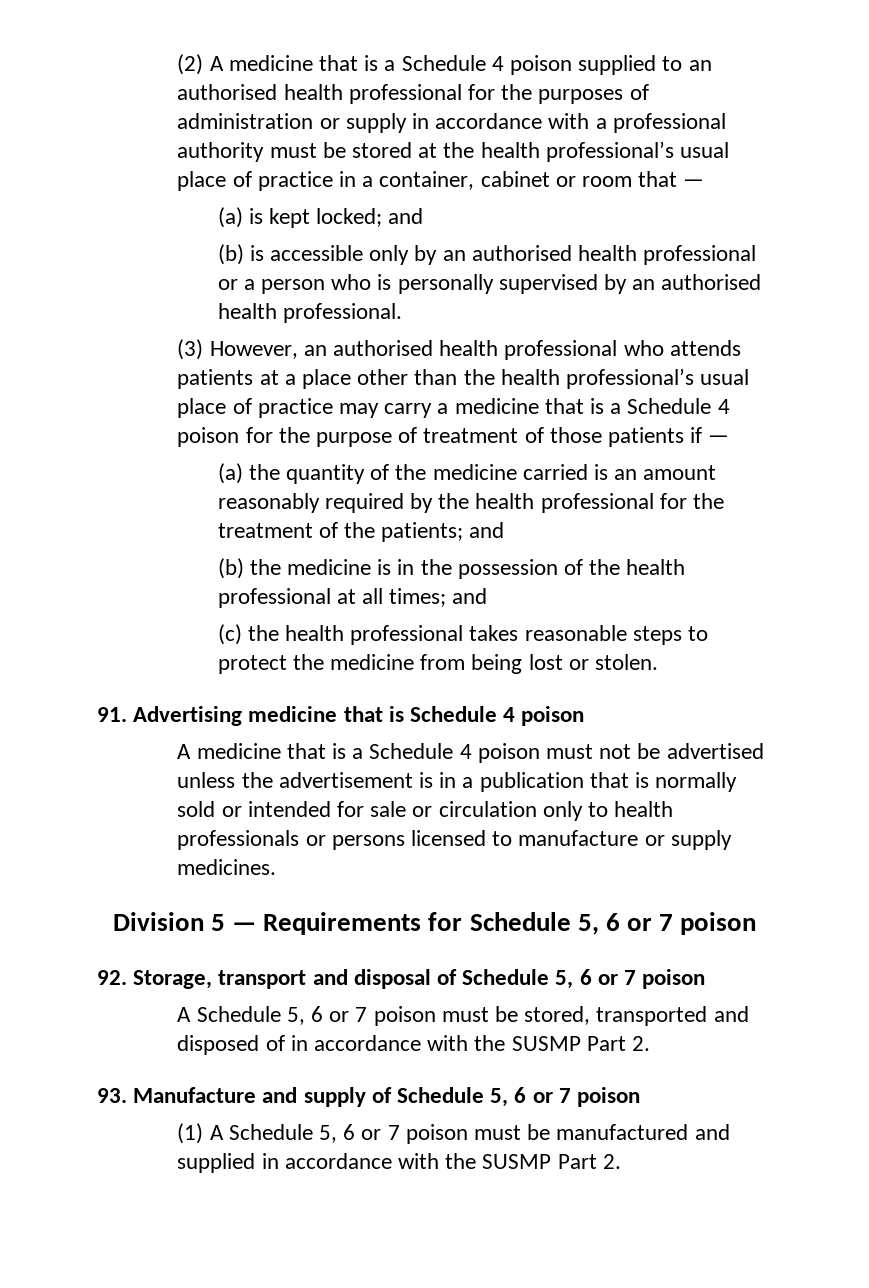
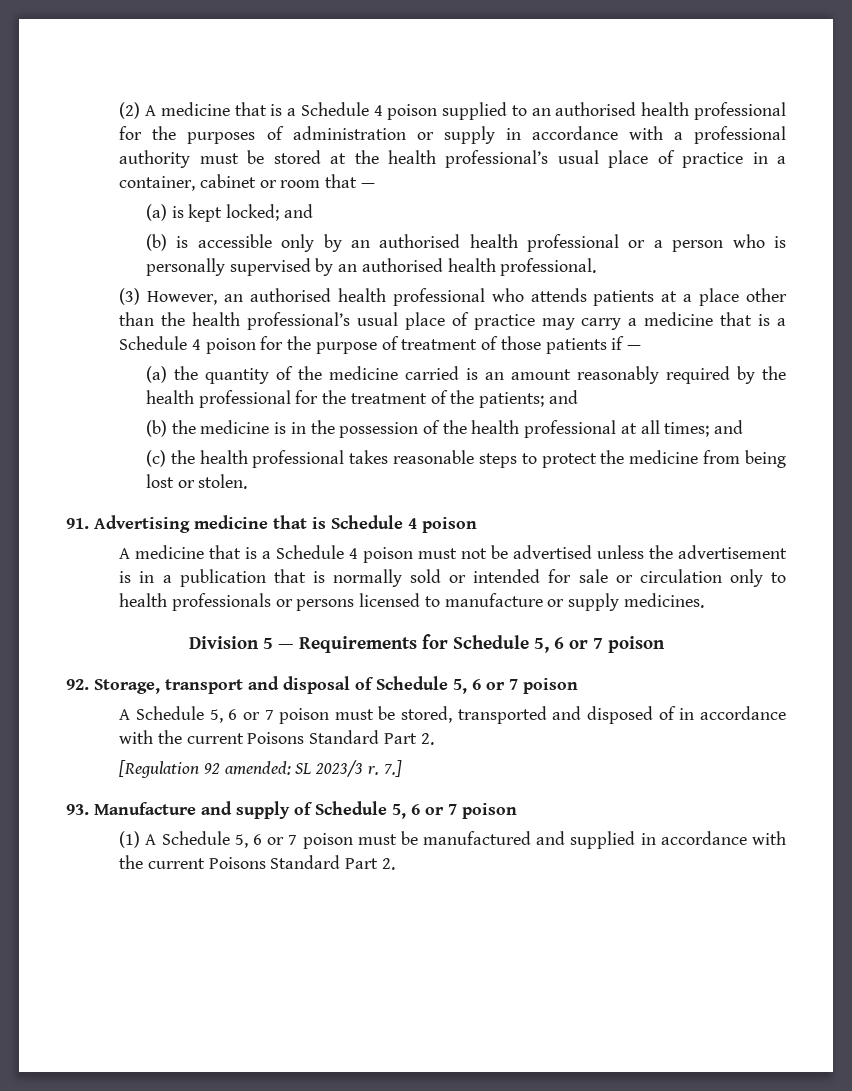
- A Schedule 5, 6 or 7 poison must be stored, transported and disposed of in accordance with the SUSMP Part 2.
+ A Schedule 5, 6 or 7 poison must be stored, transported and disposed of in accordance with the current Poisons Standard Part 2.
+ [Regulation 92 amended: SL 2023/3 r. 7.]
- (1) A Schedule 5, 6 or 7 poison must be manufactured and supplied in accordance with the SUSMP Part 2.
+ (1) A Schedule 5, 6 or 7 poison must be manufactured and supplied in accordance with the current Poisons Standard Part 2.

